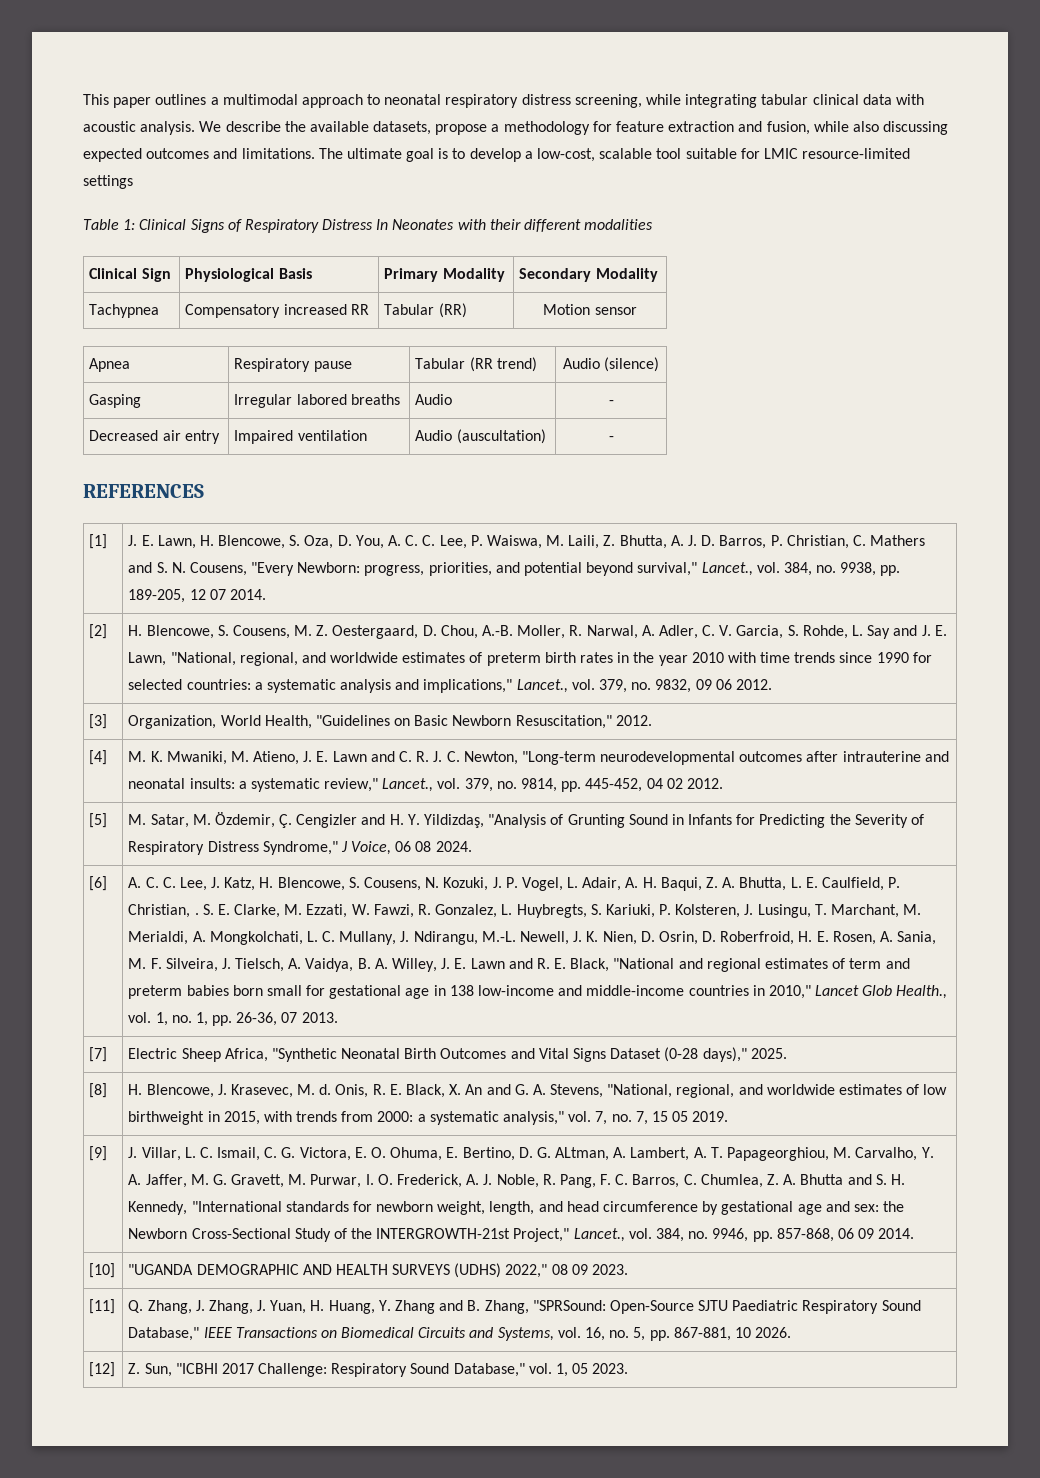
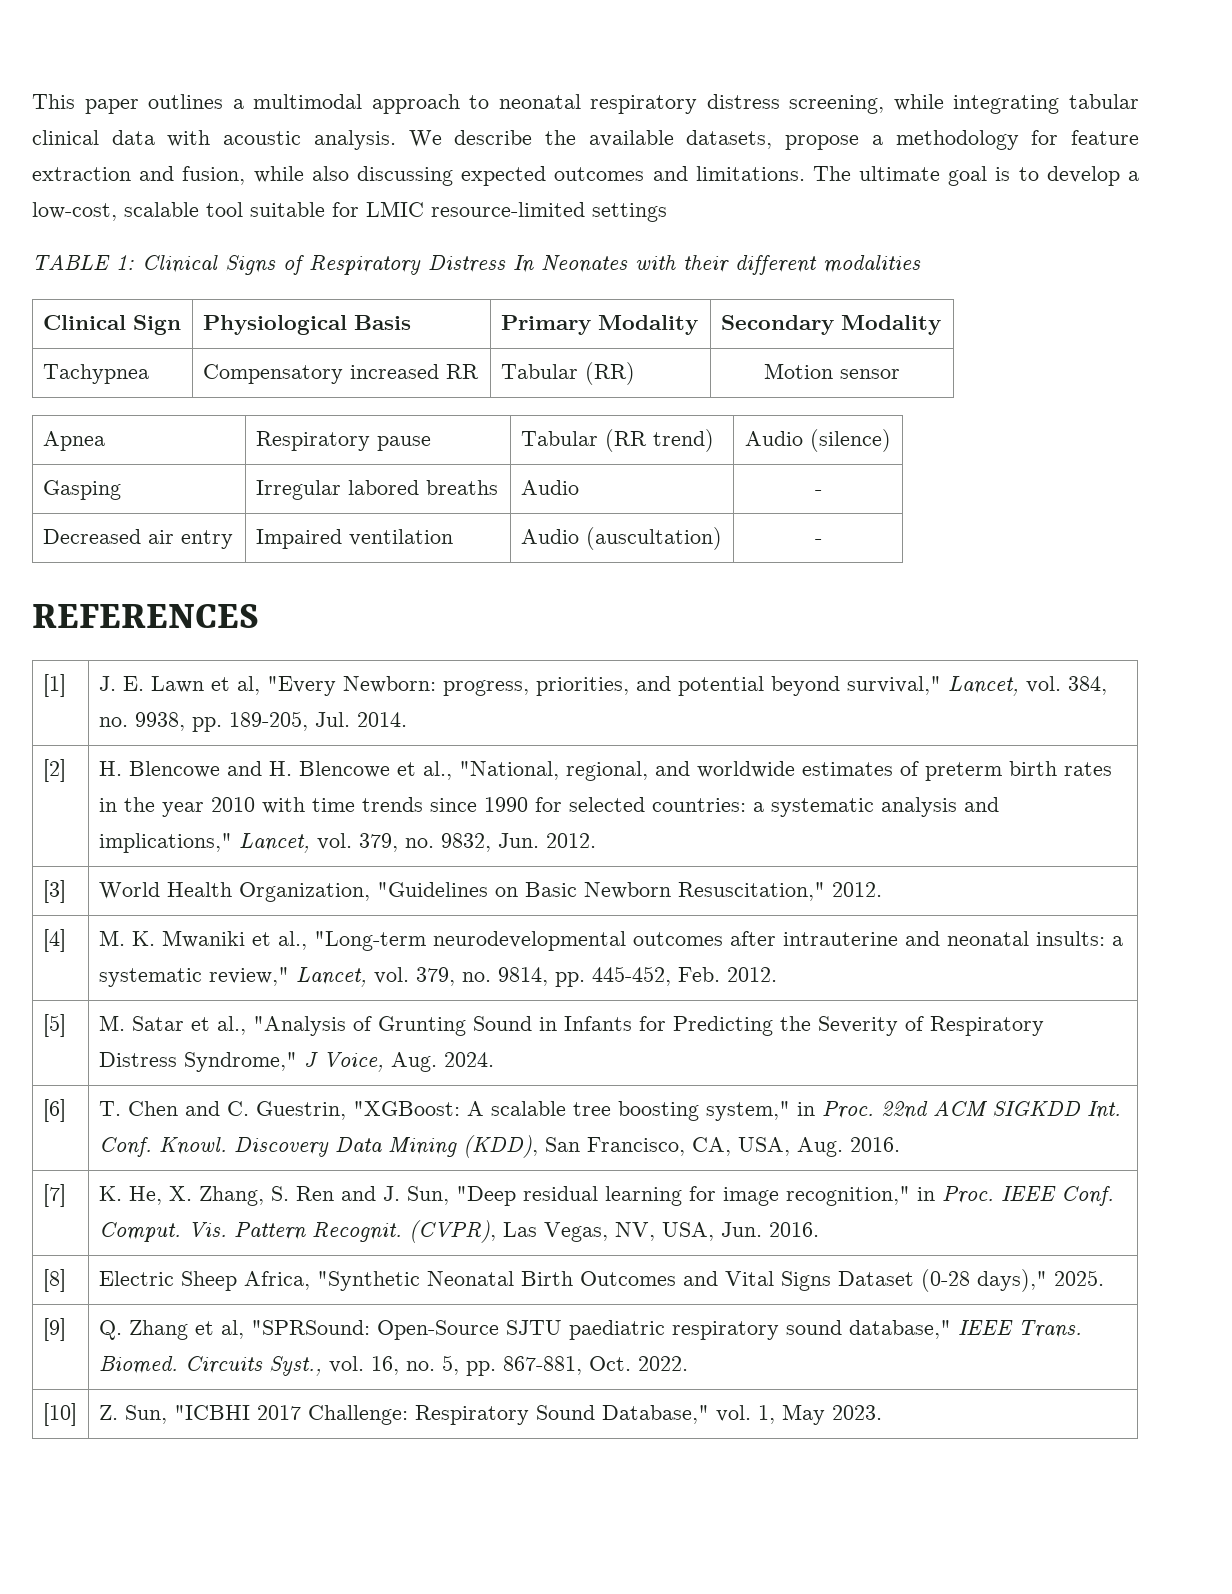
- Table 1: Clinical Signs of Respiratory Distress In Neonates with their different modalities
+ TABLE 1: Clinical Signs of Respiratory Distress In Neonates with their different modalities
- J. E. Lawn, H. Blencowe, S. Oza, D. You, A. C. C. Lee, P. Waiswa, M. Laili, Z. Bhutta, A. J. D. Barros, P. Christian, C. Mathers and S. N. Cousens, "Every Newborn: progress, priorities, and potential beyond survival," Lancet., vol. 384, no. 9938, pp. 189-205, 12 07 2014.
+ J. E. Lawn et al, "Every Newborn: progress, priorities, and potential beyond survival," Lancet, vol. 384, no. 9938, pp. 189-205, Jul. 2014.
- H. Blencowe, S. Cousens, M. Z. Oestergaard, D. Chou, A.-B. Moller, R. Narwal, A. Adler, C. V. Garcia, S. Rohde, L. Say and J. E. Lawn, "National, regional, and worldwide estimates of preterm birth rates in the year 2010 with time trends since 1990 for selected countries: a systematic analysis and implications," Lancet., vol. 379, no. 9832, 09 06 2012.
+ H. Blencowe and H. Blencowe et al., "National, regional, and worldwide estimates of preterm birth rates in the year 2010 with time trends since 1990 for selected countries: a systematic analysis and implications," Lancet, vol. 379, no. 9832, Jun. 2012.
- [3] | Organization, World Health, "Guidelines on Basic Newborn Resuscitation," 2012.
+ [3] | World Health Organization, "Guidelines on Basic Newborn Resuscitation," 2012.
- [4] | M. K. Mwaniki, M. Atieno, J. E. Lawn and C. R. J. C. Newton, "Long-term neurodevelopmental outcomes after intrauterine and neonatal insults: a systematic review," Lancet., vol. 379, no. 9814, pp. 445-452, 04 02 2012.
+ [4] | M. K. Mwaniki et al., "Long-term neurodevelopmental outcomes after intrauterine and neonatal insults: a systematic review," Lancet, vol. 379, no. 9814, pp. 445-452, Feb. 2012.
- [5] | M. Satar, M. Özdemir, Ç. Cengizler and H. Y. Yildizdaş, "Analysis of Grunting Sound in Infants for Predicting the Severity of Respiratory Distress Syndrome," J Voice, 06 08 2024.
+ [5] | M. Satar et al., "Analysis of Grunting Sound in Infants for Predicting the Severity of Respiratory Distress Syndrome," J Voice, Aug. 2024.
- A. C. C. Lee, J. Katz, H. Blencowe, S. Cousens, N. Kozuki, J. P. Vogel, L. Adair, A. H. Baqui, Z. A. Bhutta, L. E. Caulfield, P. Christian, . S. E. Clarke, M. Ezzati, W. Fawzi, R. Gonzalez, L. Huybregts, S. Kariuki, P. Kolsteren, J. Lusingu, T. Marchant, M. Merialdi, A. Mongkolchati, L. C. Mullany, J. Ndirangu, M.-L. Newell, J. K. Nien, D. Osrin, D. Roberfroid, H. E. Rosen, A. Sania, M. F. Silveira, J. Tielsch, A. Vaidya, B. A. Willey, J. E. Lawn and R. E. Black, "National and regional estimates of term and preterm babies born small for gestational age in 138 low-income and middle-income countries in 2010," Lancet Glob Health., vol. 1, no. 1, pp. 26-36, 07 2013.
- [7] | Electric Sheep Africa, "Synthetic Neonatal Birth Outcomes and Vital Signs Dataset (0-28 days)," 2025.
+ T. Chen and C. Guestrin, "XGBoost: A scalable tree boosting system," in Proc. 22nd ACM SIGKDD Int. Conf. Knowl. Discovery Data Mining (KDD), San Francisco, CA, USA, Aug. 2016.
+ [7] | K. He, X. Zhang, S. Ren and J. Sun, "Deep residual learning for image recognition," in Proc. IEEE Conf. Comput. Vis. Pattern Recognit. (CVPR), Las Vegas, NV, USA, Jun. 2016.
+ [8] | Electric Sheep Africa, "Synthetic Neonatal Birth Outcomes and Vital Signs Dataset (0-28 days)," 2025.
- [8] | H. Blencowe, J. Krasevec, M. d. Onis, R. E. Black, X. An and G. A. Stevens, "National, regional, and worldwide estimates of low birthweight in 2015, with trends from 2000: a systematic analysis," vol. 7, no. 7, 15 05 2019.
- [9] | J. Villar, L. C. Ismail, C. G. Victora, E. O. Ohuma, E. Bertino, D. G. ALtman, A. Lambert, A. T. Papageorghiou, M. Carvalho, Y. A. Jaffer, M. G. Gravett, M. Purwar, I. O. Frederick, A. J. Noble, R. Pang, F. C. Barros, C. Chumlea, Z. A. Bhutta and S. H. Kennedy, "International standards for newborn weight, length, and head circumference by gestational age and sex: the Newborn Cross-Sectional Study of the INTERGROWTH-21st Project," Lancet., vol. 384, no. 9946, pp. 857-868, 06 09 2014.
- [10] | "UGANDA DEMOGRAPHIC AND HEALTH SURVEYS (UDHS) 2022," 08 09 2023.
- [11] | Q. Zhang, J. Zhang, J. Yuan, H. Huang, Y. Zhang and B. Zhang, "SPRSound: Open-Source SJTU Paediatric Respiratory Sound Database," IEEE Transactions on Biomedical Circuits and Systems, vol. 16, no. 5, pp. 867-881, 10 2026.
- [12] | Z. Sun, "ICBHI 2017 Challenge: Respiratory Sound Database," vol. 1, 05 2023.
+ [9] | Q. Zhang et al, "SPRSound: Open-Source SJTU paediatric respiratory sound database," IEEE Trans. Biomed. Circuits Syst., vol. 16, no. 5, pp. 867-881, Oct. 2022.
+ [10] | Z. Sun, "ICBHI 2017 Challenge: Respiratory Sound Database," vol. 1, May 2023.

